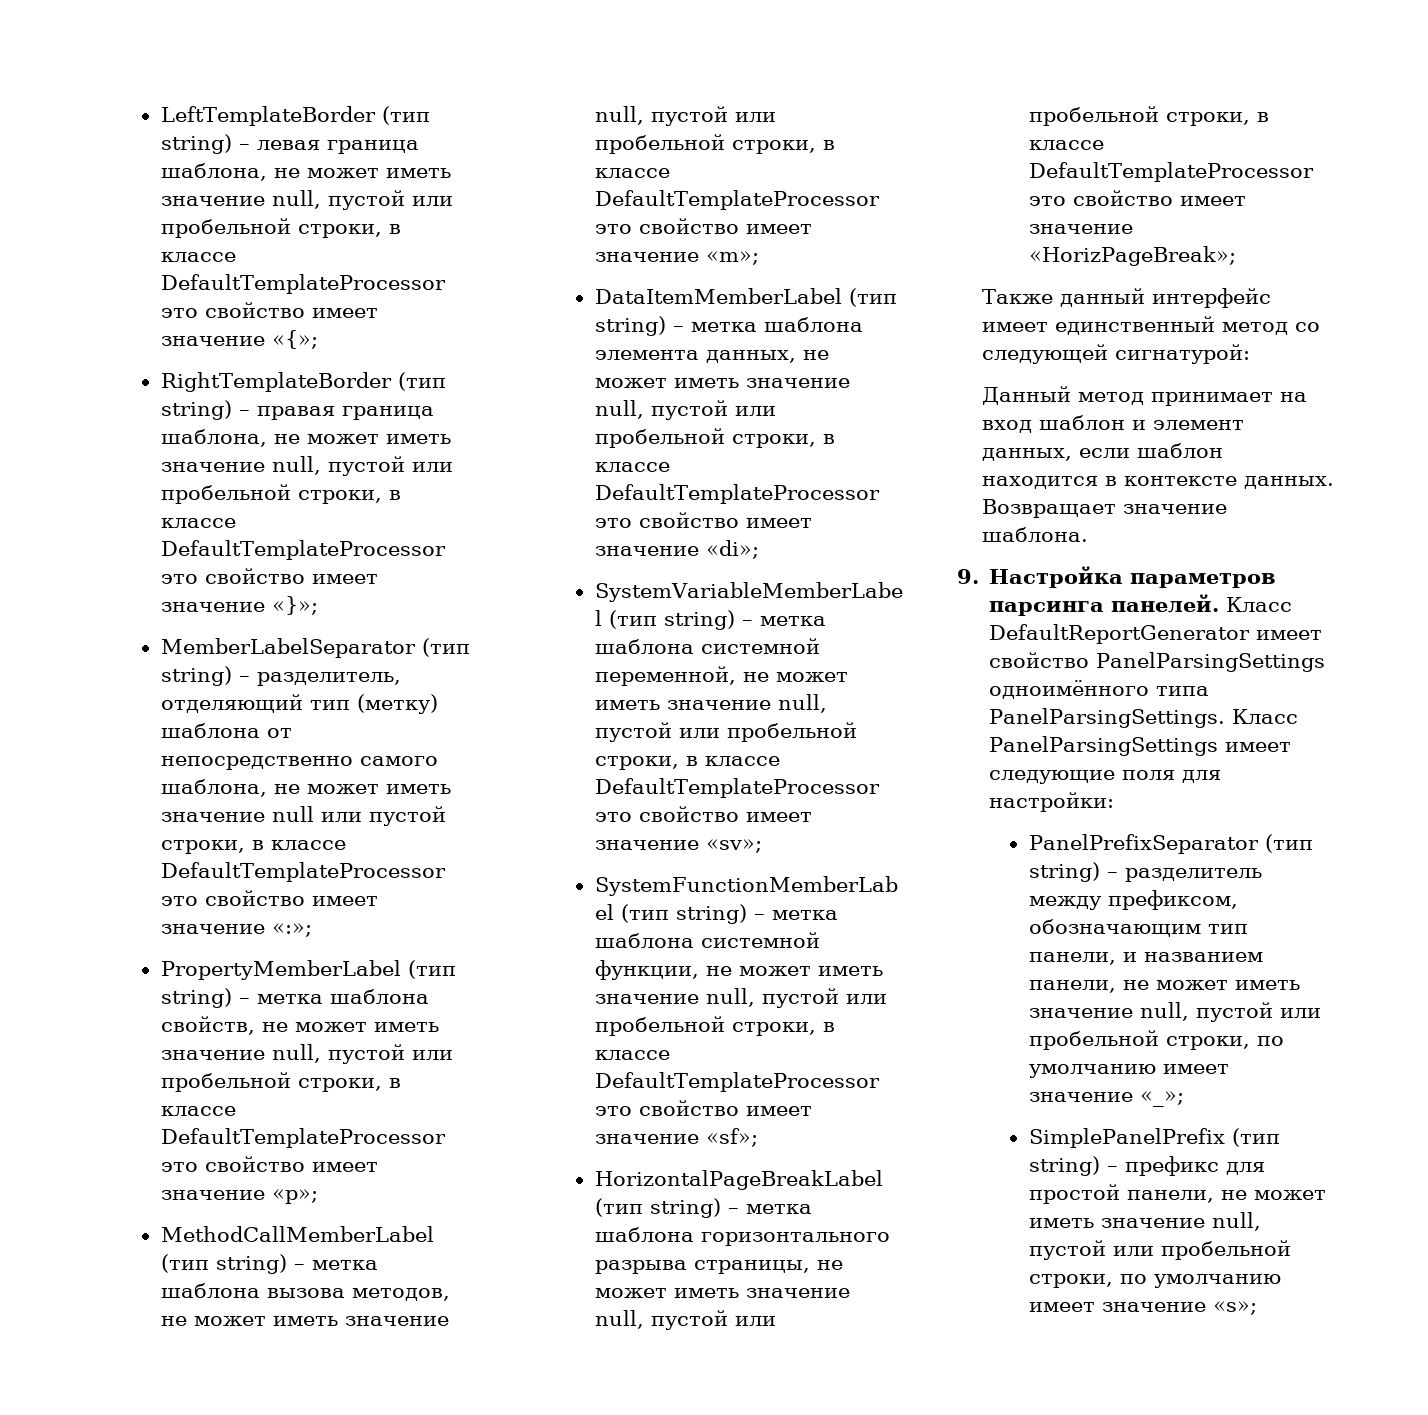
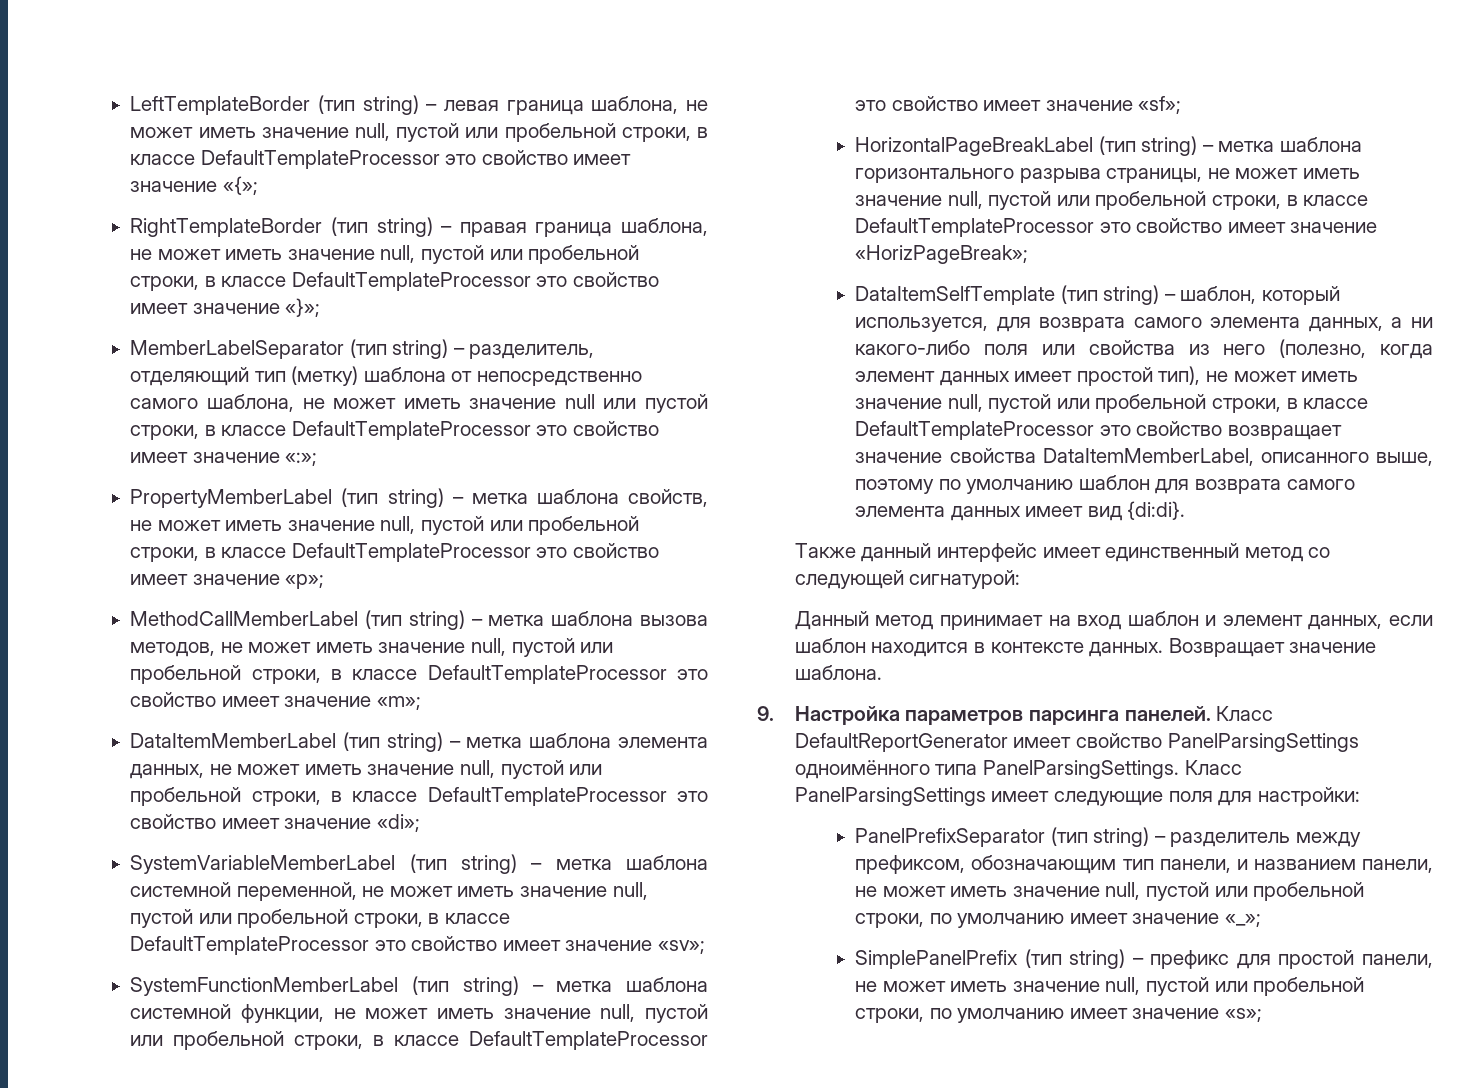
+ DataItemSelfTemplate (тип string) – шаблон, который используется, для возврата самого элемента данных, а ни какого-либо поля или свойства из него (полезно, когда элемент данных имеет простой тип), не может иметь значение null, пустой или пробельной строки, в классе DefaultTemplateProcessor это свойство возвращает значение свойства DataItemMemberLabel, описанного выше, поэтому по умолчанию шаблон для возврата самого элемента данных имеет вид {di:di}.

